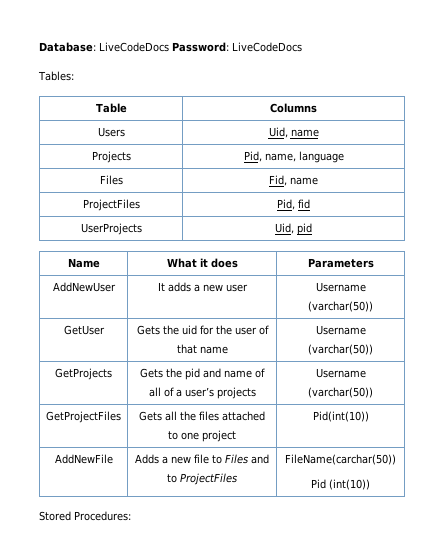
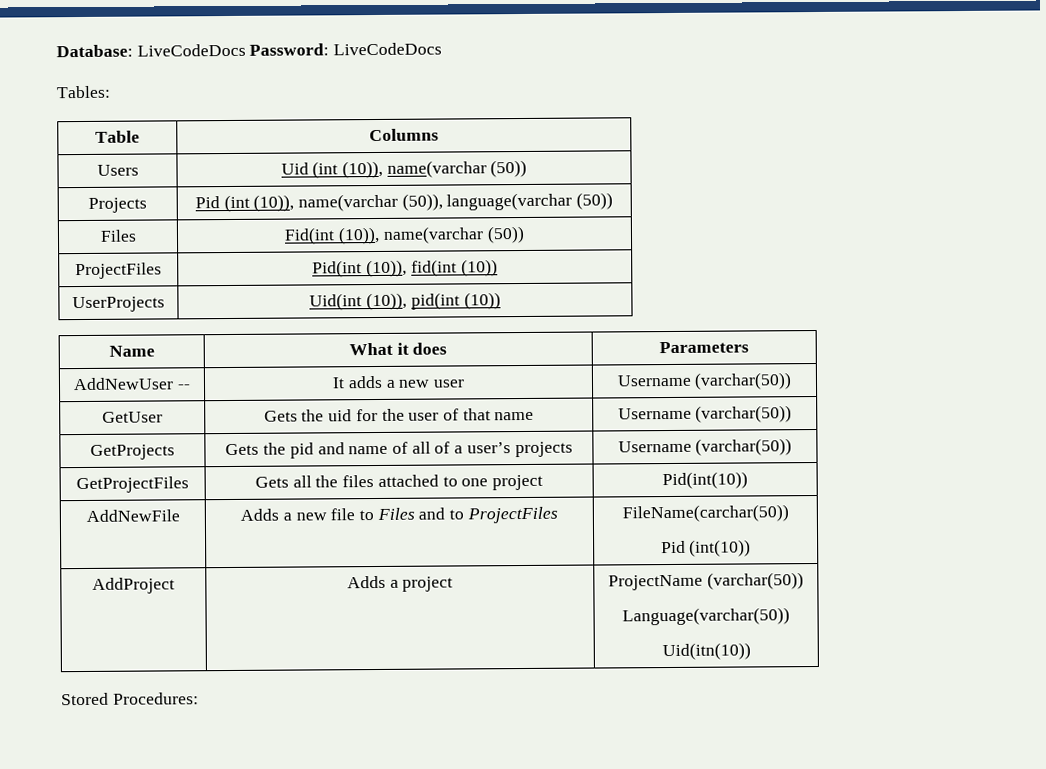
- Users | Uid, name
- Projects | Pid, name, language
- Files | Fid, name
- ProjectFiles | Pid, fid
- UserProjects | Uid, pid
+ Users | Uid (int (10)), name(varchar (50))
+ Projects | Pid (int (10)), name(varchar (50)), language(varchar (50))
+ Files | Fid(int (10)), name(varchar (50))
+ ProjectFiles | Pid(int (10)), fid(int (10))
+ UserProjects | Uid(int (10)), pid(int (10))
- AddNewUser | It adds a new user | Username (varchar(50))
+ AddNewUser -- | It adds a new user | Username (varchar(50))
+ AddProject | Adds a project | ProjectName (varchar(50))
+ Language(varchar(50))
+ Uid(itn(10))

